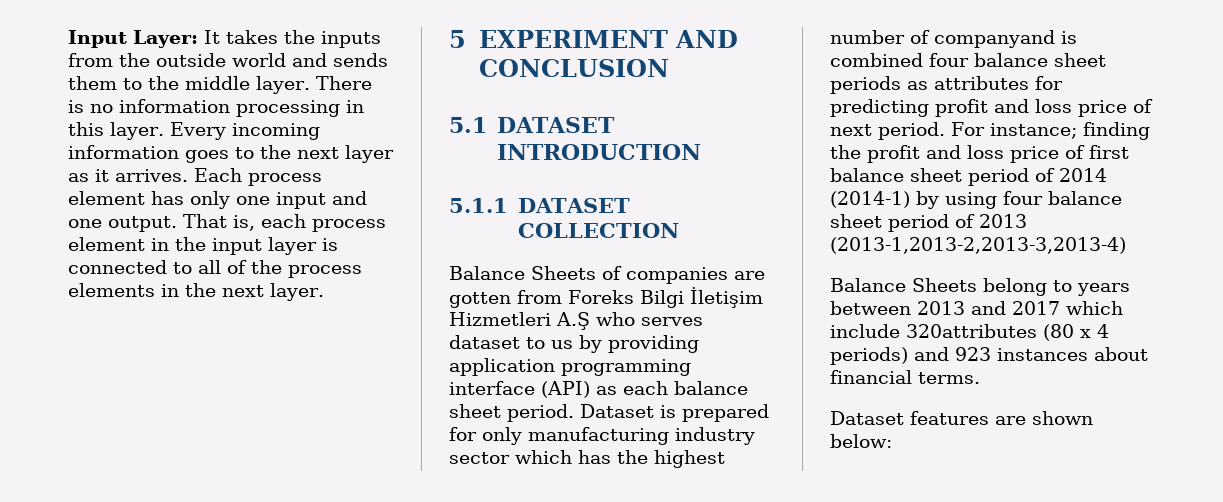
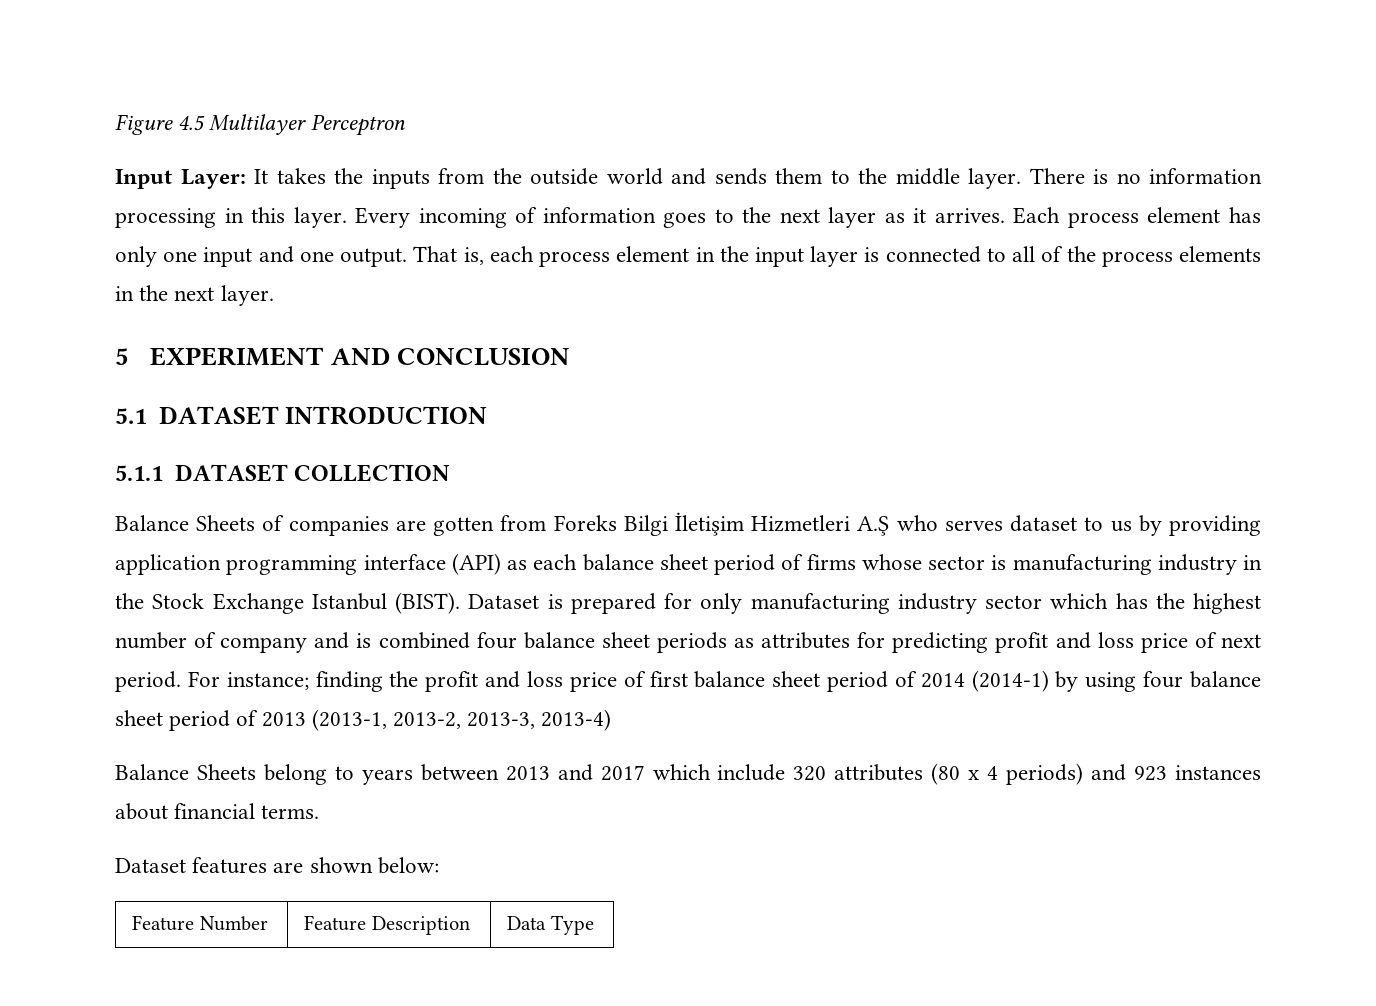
+ Figure 4.5 Multilayer Perceptron
- Every incoming information goes to the next layer as it arrives.
+ Every incoming of information goes to the next layer as it arrives.
- Balance Sheets of companies are gotten from Foreks Bilgi İletişim Hizmetleri A.Ş who serves dataset to us by providing application programming interface (API) as each balance sheet period.
+ Balance Sheets of companies are gotten from Foreks Bilgi İletişim Hizmetleri A.Ş who serves dataset to us by providing application programming interface (API) as each balance sheet period of firms whose sector is manufacturing industry in the Stock Exchange Istanbul (BIST).
- Dataset is prepared for only manufacturing industry sector which has the highest number of companyand is combined four balance sheet periods as attributes for predicting profit and loss price of next period.
+ Dataset is prepared for only manufacturing industry sector which has the highest number of company and is combined four balance sheet periods as attributes for predicting profit and loss price of next period.
- For instance; finding the profit and loss price of first balance sheet period of 2014 (2014-1) by using four balance sheet period of 2013 (2013-1,2013-2,2013-3,2013-4)
+ For instance; finding the profit and loss price of first balance sheet period of 2014 (2014-1) by using four balance sheet period of 2013 (2013-1, 2013-2, 2013-3, 2013-4)
- Balance Sheets belong to years between 2013 and 2017 which include 320attributes (80 x 4 periods) and 923 instances about financial terms.
+ Balance Sheets belong to years between 2013 and 2017 which include 320 attributes (80 x 4 periods) and 923 instances about financial terms.
+ Feature Number | Feature Description | Data Type

